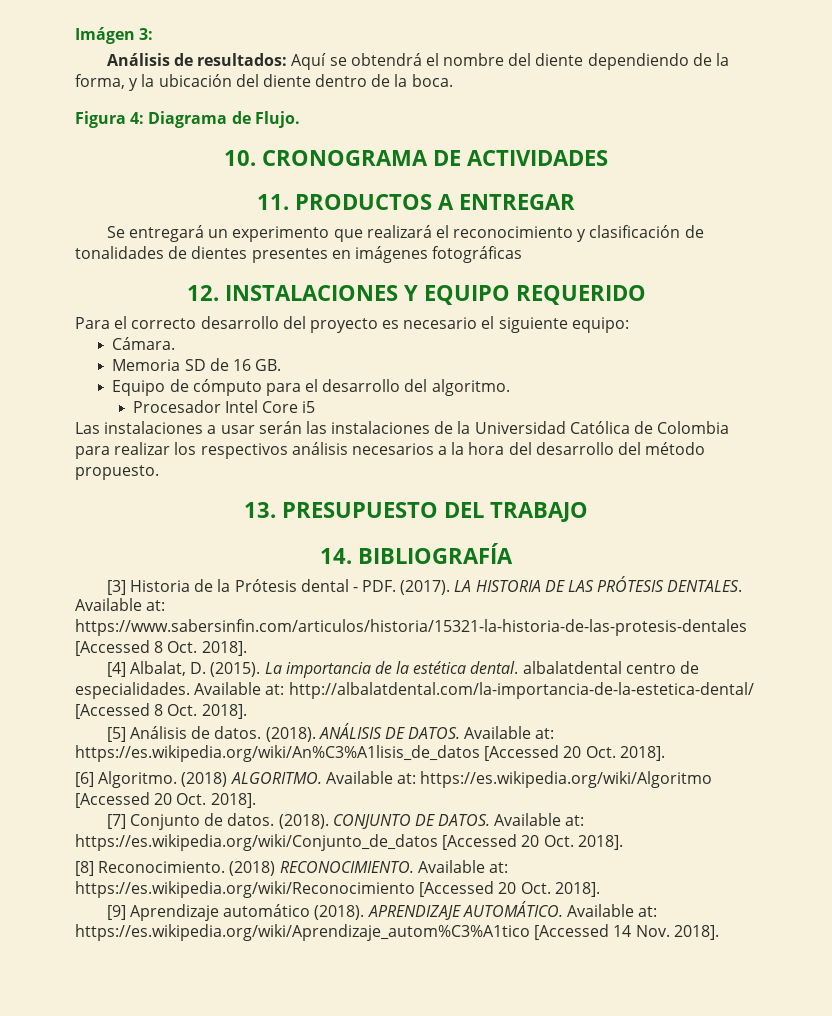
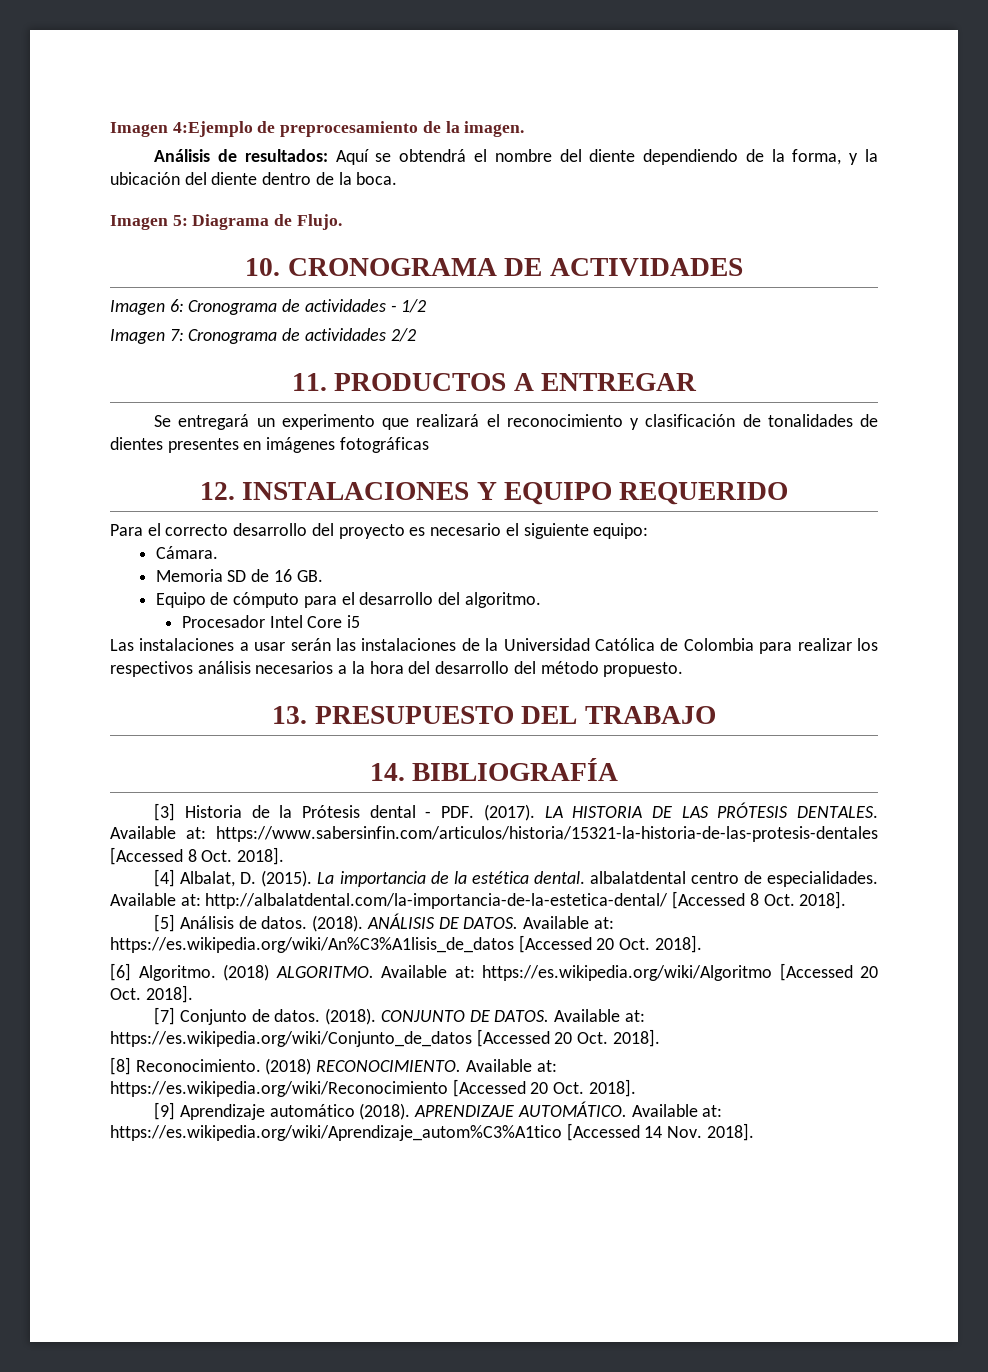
- Imágen 3:
+ Imagen 4:Ejemplo de preprocesamiento de la imagen.
- Figura 4: Diagrama de Flujo.
+ Imagen 5: Diagrama de Flujo.
+ Imagen 6: Cronograma de actividades - 1/2
+ Imagen 7: Cronograma de actividades 2/2

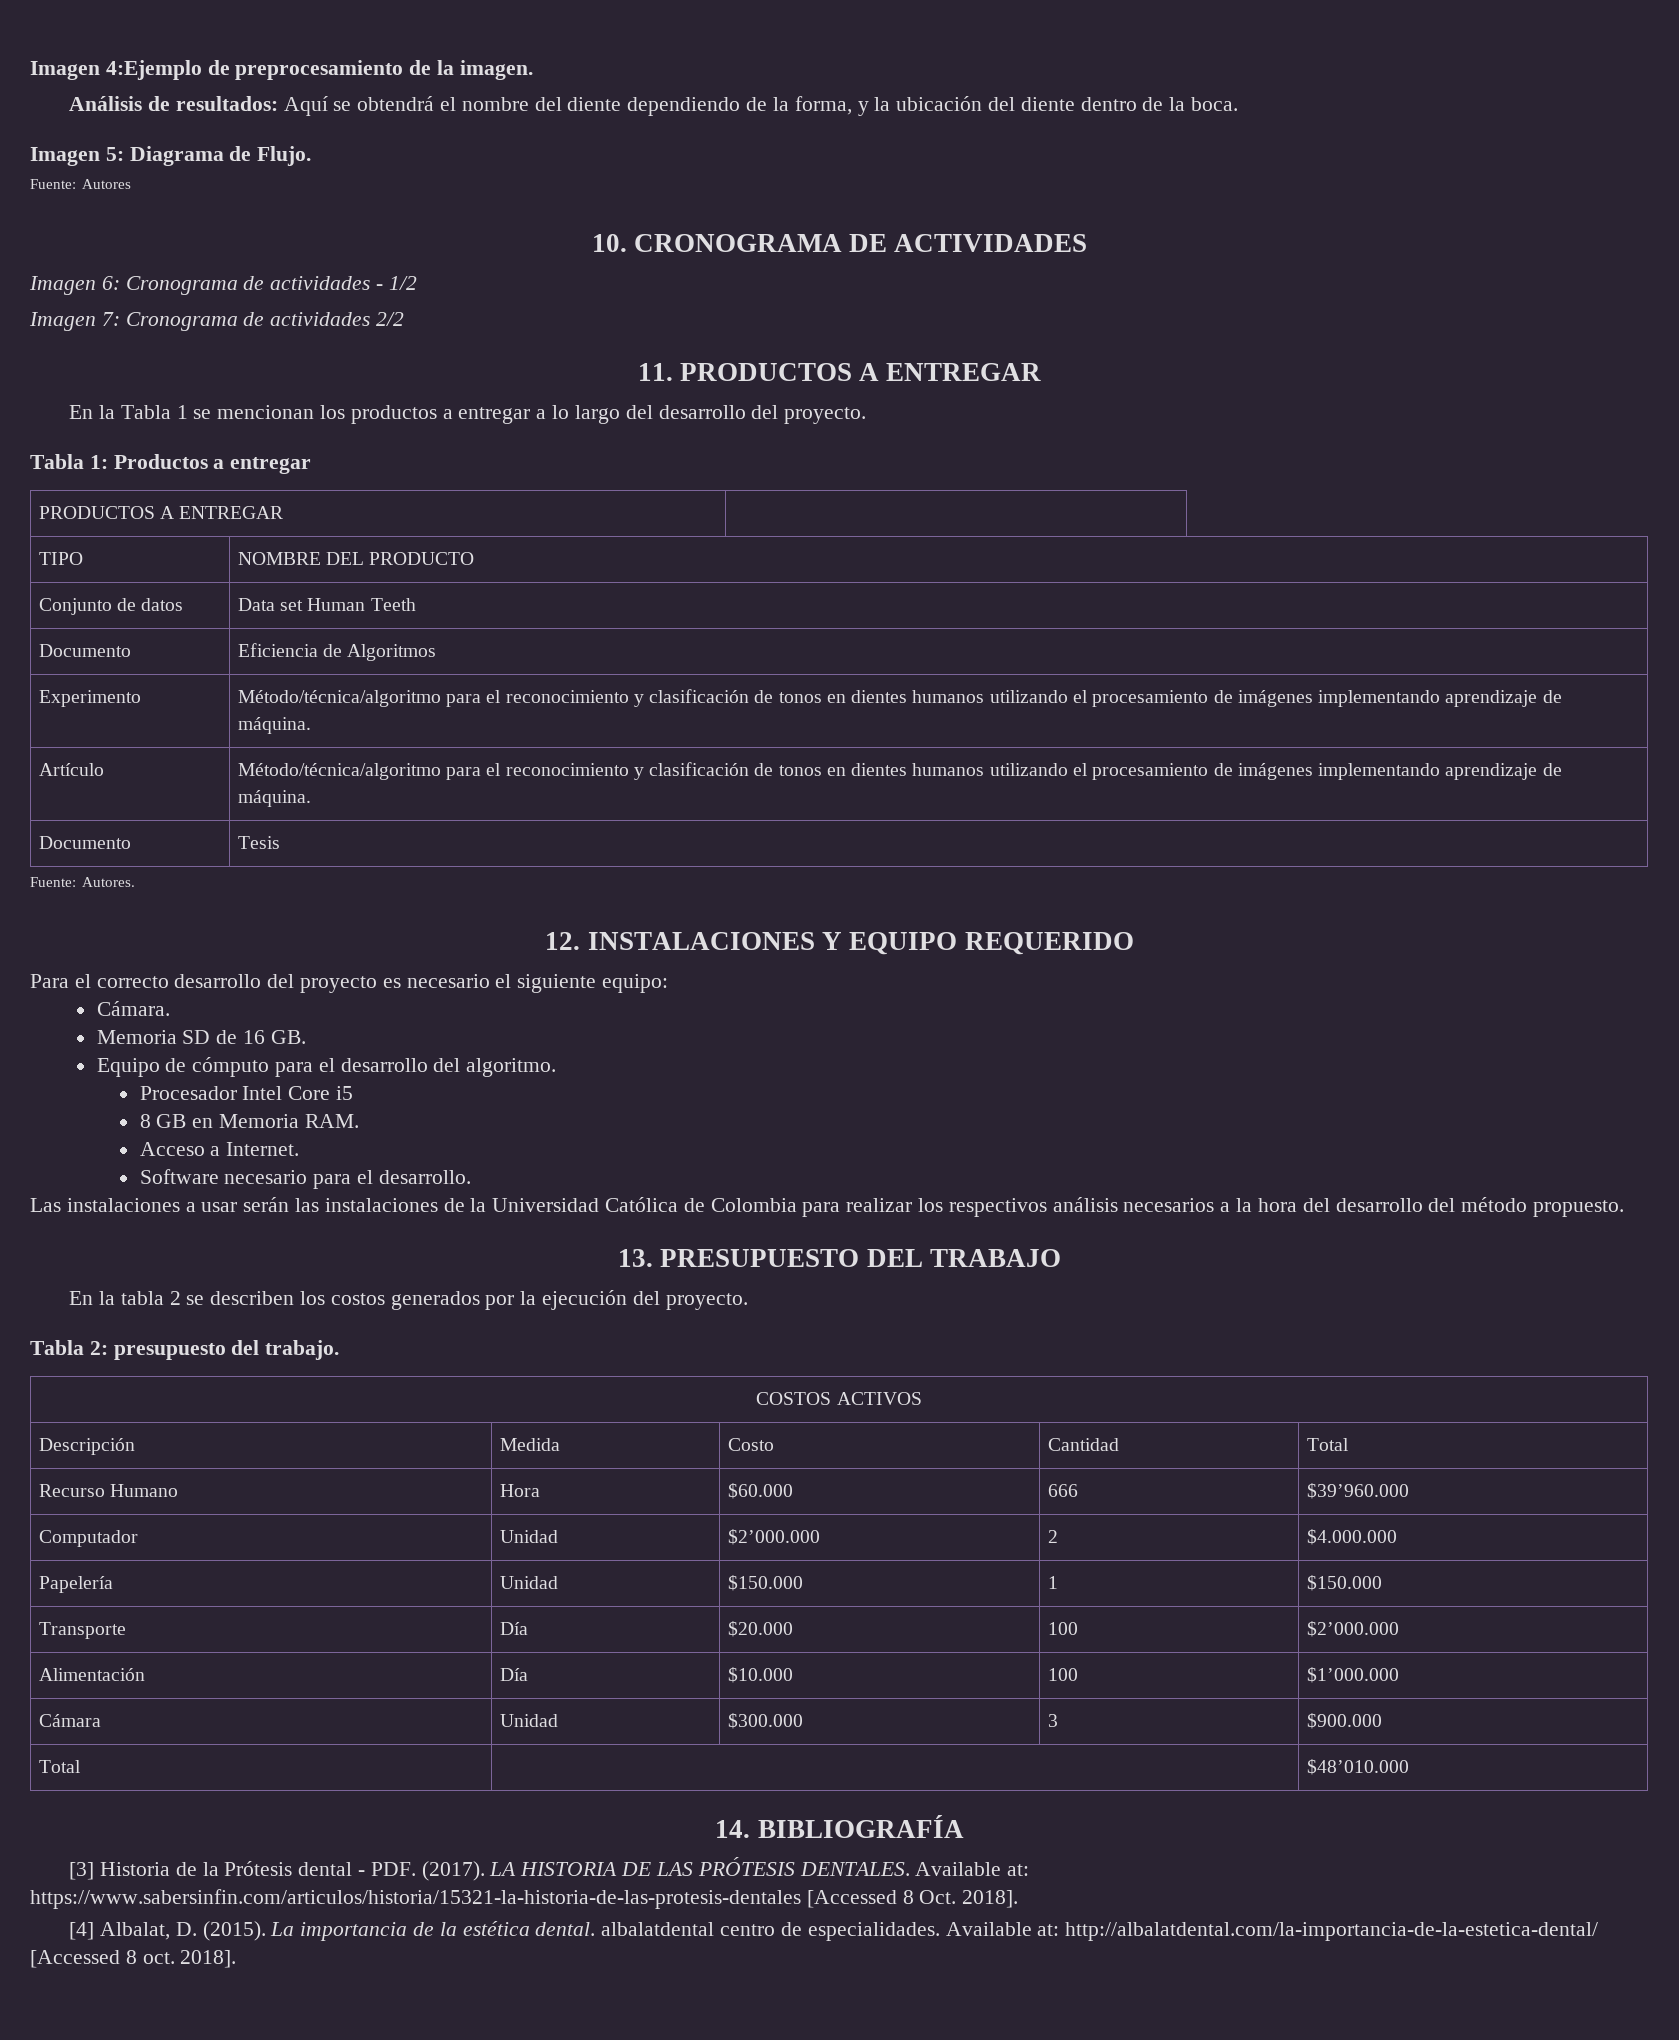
+ Fuente: Autores
- Se entregará un experimento que realizará el reconocimiento y clasificación de tonalidades de dientes presentes en imágenes fotográficas
+ En la Tabla 1 se mencionan los productos a entregar a lo largo del desarrollo del proyecto.
+ Tabla 1: Productos a entregar
+ PRODUCTOS A ENTREGAR |
+ TIPO | NOMBRE DEL PRODUCTO
+ Conjunto de datos | Data set Human Teeth
+ Documento | Eficiencia de Algoritmos
+ Experimento | Método/técnica/algoritmo para el reconocimiento y clasificación de tonos en dientes humanos utilizando el procesamiento de imágenes implementando aprendizaje de máquina.
+ Artículo | Método/técnica/algoritmo para el reconocimiento y clasificación de tonos en dientes humanos utilizando el procesamiento de imágenes implementando aprendizaje de máquina.
+ Documento | Tesis
+ Fuente: Autores.
+ 8 GB en Memoria RAM.
+ Acceso a Internet.
+ Software necesario para el desarrollo.
+ En la tabla 2 se describen los costos generados por la ejecución del proyecto.
+ Tabla 2: presupuesto del trabajo.
+ COSTOS ACTIVOS
+ Descripción | Medida | Costo | Cantidad | Total
+ Recurso Humano | Hora | $60.000 | 666 | $39’960.000
+ Computador | Unidad | $2’000.000 | 2 | $4.000.000
+ Papelería | Unidad | $150.000 | 1 | $150.000
+ Transporte | Día | $20.000 | 100 | $2’000.000
+ Alimentación | Día | $10.000 | 100 | $1’000.000
+ Cámara | Unidad | $300.000 | 3 | $900.000
+ Total | | $48’010.000
- Available at: http://albalatdental.com/la-importancia-de-la-estetica-dental/ [Accessed 8 Oct. 2018].
- [5] Análisis de datos. (2018). ANÁLISIS DE DATOS. Available at: https://es.wikipedia.org/wiki/An%C3%A1lisis_de_datos [Accessed 20 Oct. 2018].
- [6] Algoritmo. (2018) ALGORITMO. Available at: https://es.wikipedia.org/wiki/Algoritmo [Accessed 20 Oct. 2018].
- [7] Conjunto de datos. (2018). CONJUNTO DE DATOS. Available at: https://es.wikipedia.org/wiki/Conjunto_de_datos [Accessed 20 Oct. 2018].
- [8] Reconocimiento. (2018) RECONOCIMIENTO. Available at: https://es.wikipedia.org/wiki/Reconocimiento [Accessed 20 Oct. 2018].
- [9] Aprendizaje automático (2018). APRENDIZAJE AUTOMÁTICO. Available at: https://es.wikipedia.org/wiki/Aprendizaje_autom%C3%A1tico [Accessed 14 Nov. 2018].
+ Available at: http://albalatdental.com/la-importancia-de-la-estetica-dental/ [Accessed 8 oct. 2018].

